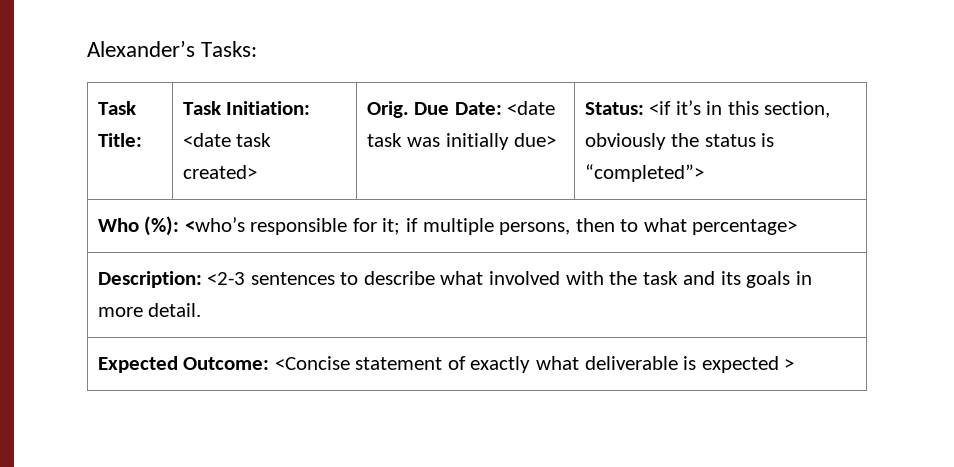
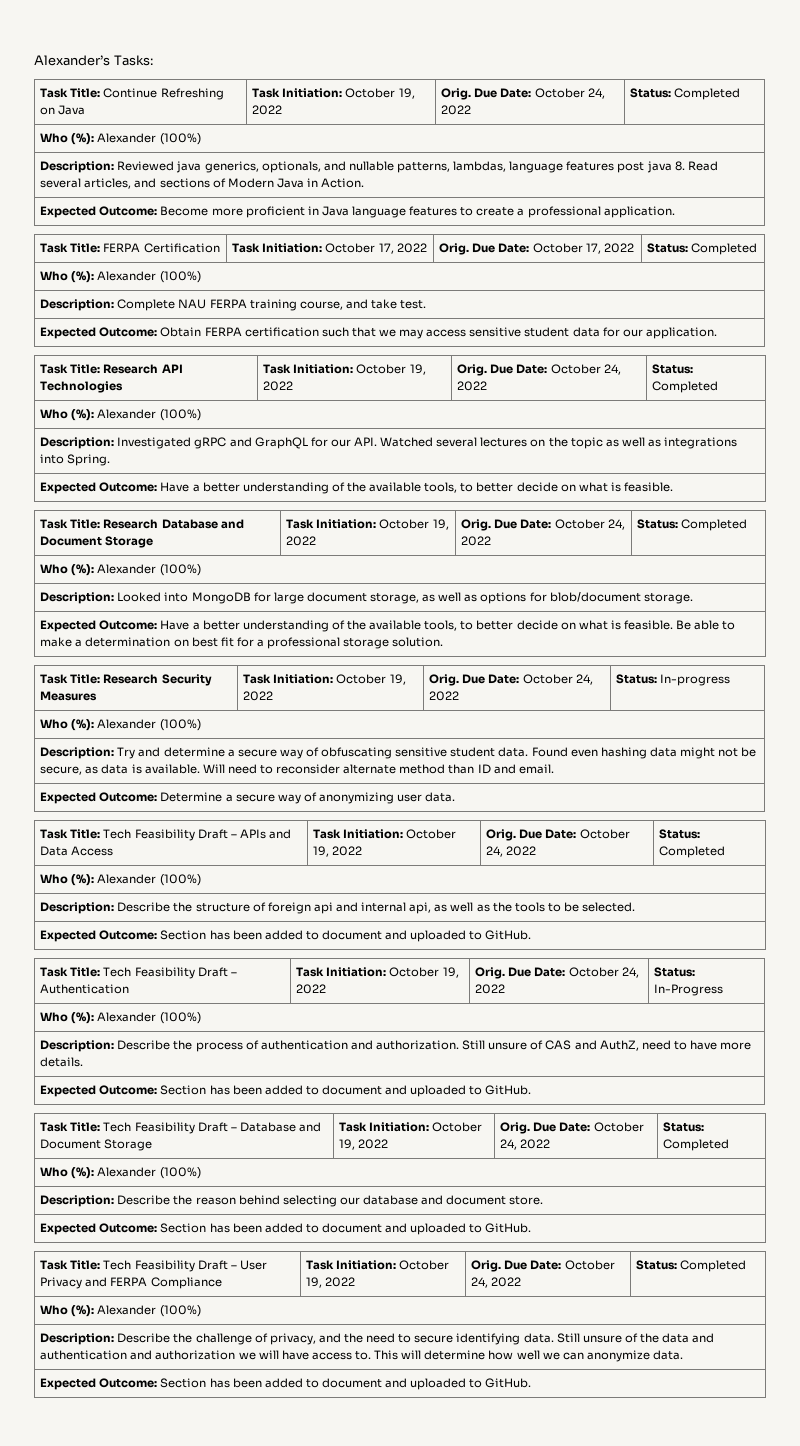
- Task Title: | Task Initiation: <date task created> | Orig. Due Date: <date task was initially due> | Status: <if it’s in this section, obviously the status is “completed”>
- Who (%): <who’s responsible for it; if multiple persons, then to what percentage>
- Description: <2-3 sentences to describe what involved with the task and its goals in more detail.
- Expected Outcome: <Concise statement of exactly what deliverable is expected >
+ Task Title: Continue Refreshing on Java | Task Initiation: October 19, 2022 | Orig. Due Date: October 24, 2022 | Status: Completed
+ Who (%): Alexander (100%)
+ Description: Reviewed java generics, optionals, and nullable patterns, lambdas, language features post java 8. Read several articles, and sections of Modern Java in Action.
+ Expected Outcome: Become more proficient in Java language features to create a professional application.
+ Task Title: FERPA Certification | Task Initiation: October 17, 2022 | Orig. Due Date: October 17, 2022 | Status: Completed
+ Who (%): Alexander (100%)
+ Description: Complete NAU FERPA training course, and take test.
+ Expected Outcome: Obtain FERPA certification such that we may access sensitive student data for our application.
+ Task Title: Research API Technologies | Task Initiation: October 19, 2022 | Orig. Due Date: October 24, 2022 | Status: Completed
+ Who (%): Alexander (100%)
+ Description: Investigated gRPC and GraphQL for our API. Watched several lectures on the topic as well as integrations into Spring.
+ Expected Outcome: Have a better understanding of the available tools, to better decide on what is feasible.
+ Task Title: Research Database and Document Storage | Task Initiation: October 19, 2022 | Orig. Due Date: October 24, 2022 | Status: Completed
+ Who (%): Alexander (100%)
+ Description: Looked into MongoDB for large document storage, as well as options for blob/document storage.
+ Expected Outcome: Have a better understanding of the available tools, to better decide on what is feasible. Be able to make a determination on best fit for a professional storage solution.
+ Task Title: Research Security Measures | Task Initiation: October 19, 2022 | Orig. Due Date: October 24, 2022 | Status: In-progress
+ Who (%): Alexander (100%)
+ Description: Try and determine a secure way of obfuscating sensitive student data. Found even hashing data might not be secure, as data is available. Will need to reconsider alternate method than ID and email.
+ Expected Outcome: Determine a secure way of anonymizing user data.
+ Task Title: Tech Feasibility Draft – APIs and Data Access | Task Initiation: October 19, 2022 | Orig. Due Date: October 24, 2022 | Status: Completed
+ Who (%): Alexander (100%)
+ Description: Describe the structure of foreign api and internal api, as well as the tools to be selected.
+ Expected Outcome: Section has been added to document and uploaded to GitHub.
+ Task Title: Tech Feasibility Draft – Authentication | Task Initiation: October 19, 2022 | Orig. Due Date: October 24, 2022 | Status: In-Progress
+ Who (%): Alexander (100%)
+ Description: Describe the process of authentication and authorization. Still unsure of CAS and AuthZ, need to have more details.
+ Expected Outcome: Section has been added to document and uploaded to GitHub.
+ Task Title: Tech Feasibility Draft – Database and Document Storage | Task Initiation: October 19, 2022 | Orig. Due Date: October 24, 2022 | Status: Completed
+ Who (%): Alexander (100%)
+ Description: Describe the reason behind selecting our database and document store.
+ Expected Outcome: Section has been added to document and uploaded to GitHub.
+ Task Title: Tech Feasibility Draft – User Privacy and FERPA Compliance | Task Initiation: October 19, 2022 | Orig. Due Date: October 24, 2022 | Status: Completed
+ Who (%): Alexander (100%)
+ Description: Describe the challenge of privacy, and the need to secure identifying data. Still unsure of the data and authentication and authorization we will have access to. This will determine how well we can anonymize data.
+ Expected Outcome: Section has been added to document and uploaded to GitHub.

